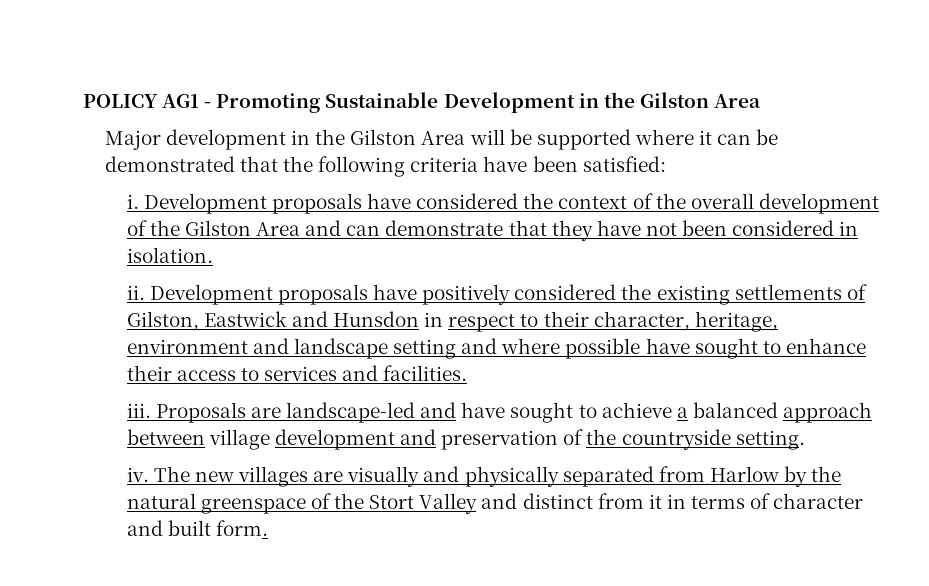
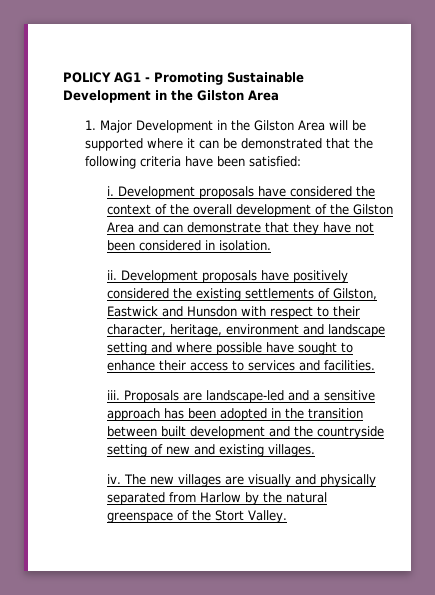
- Major development in the Gilston Area will be supported where it can be demonstrated that the following criteria have been satisfied:
+ 1. Major Development in the Gilston Area will be supported where it can be demonstrated that the following criteria have been satisfied:
- Development proposals have positively considered the existing settlements of Gilston, Eastwick and Hunsdon in respect to their character, heritage, environment and landscape setting and where possible have sought to enhance their access to services and facilities.
+ Development proposals have positively considered the existing settlements of Gilston, Eastwick and Hunsdon with respect to their character, heritage, environment and landscape setting and where possible have sought to enhance their access to services and facilities.
- Proposals are landscape-led and have sought to achieve a balanced approach between village development and preservation of the countryside setting.
+ Proposals are landscape-led and a sensitive approach has been adopted in the transition between built development and the countryside setting of new and existing villages.
- The new villages are visually and physically separated from Harlow by the natural greenspace of the Stort Valley and distinct from it in terms of character and built form.
+ The new villages are visually and physically separated from Harlow by the natural greenspace of the Stort Valley.

